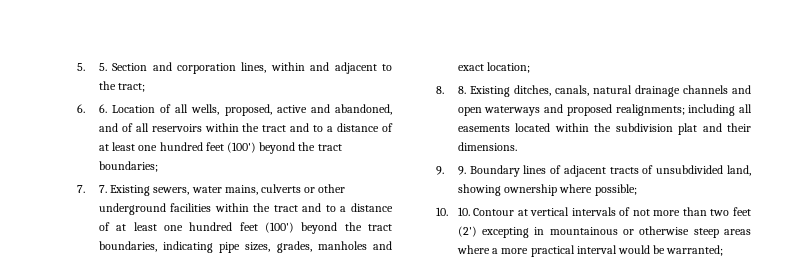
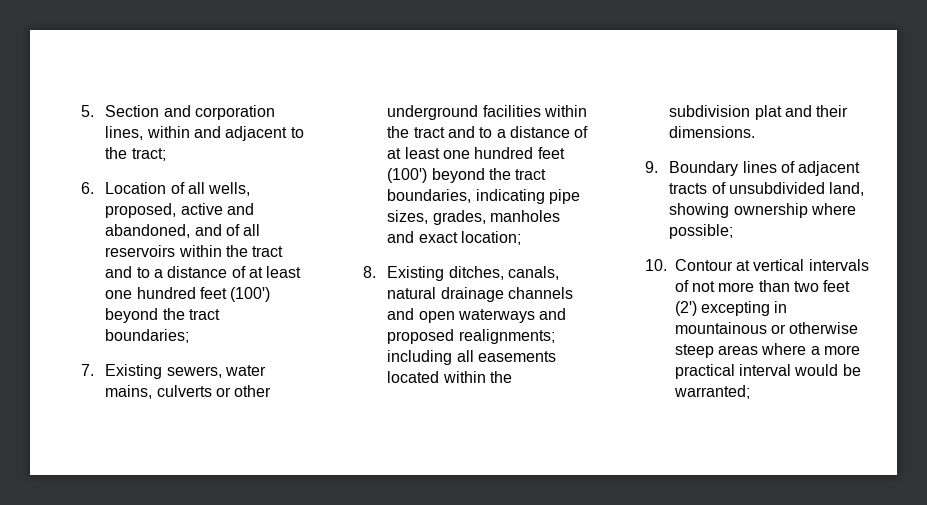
- 5. 5. Section and corporation lines, within and adjacent to the tract;
+ 5. Section and corporation lines, within and adjacent to the tract;
- 6. 6. Location of all wells, proposed, active and abandoned, and of all reservoirs within the tract and to a distance of at least one hundred feet (100') beyond the tract boundaries;
+ 6. Location of all wells, proposed, active and abandoned, and of all reservoirs within the tract and to a distance of at least one hundred feet (100') beyond the tract boundaries;
- 7. 7. Existing sewers, water mains, culverts or other underground facilities within the tract and to a distance of at least one hundred feet (100') beyond the tract boundaries, indicating pipe sizes, grades, manholes and exact location;
+ 7. Existing sewers, water mains, culverts or other underground facilities within the tract and to a distance of at least one hundred feet (100') beyond the tract boundaries, indicating pipe sizes, grades, manholes and exact location;
- 8. 8. Existing ditches, canals, natural drainage channels and open waterways and proposed realignments; including all easements located within the subdivision plat and their dimensions.
+ 8. Existing ditches, canals, natural drainage channels and open waterways and proposed realignments; including all easements located within the subdivision plat and their dimensions.
- 9. 9. Boundary lines of adjacent tracts of unsubdivided land, showing ownership where possible;
+ 9. Boundary lines of adjacent tracts of unsubdivided land, showing ownership where possible;
- 10. 10. Contour at vertical intervals of not more than two feet (2') excepting in mountainous or otherwise steep areas where a more practical interval would be warranted;
+ 10. Contour at vertical intervals of not more than two feet (2') excepting in mountainous or otherwise steep areas where a more practical interval would be warranted;

